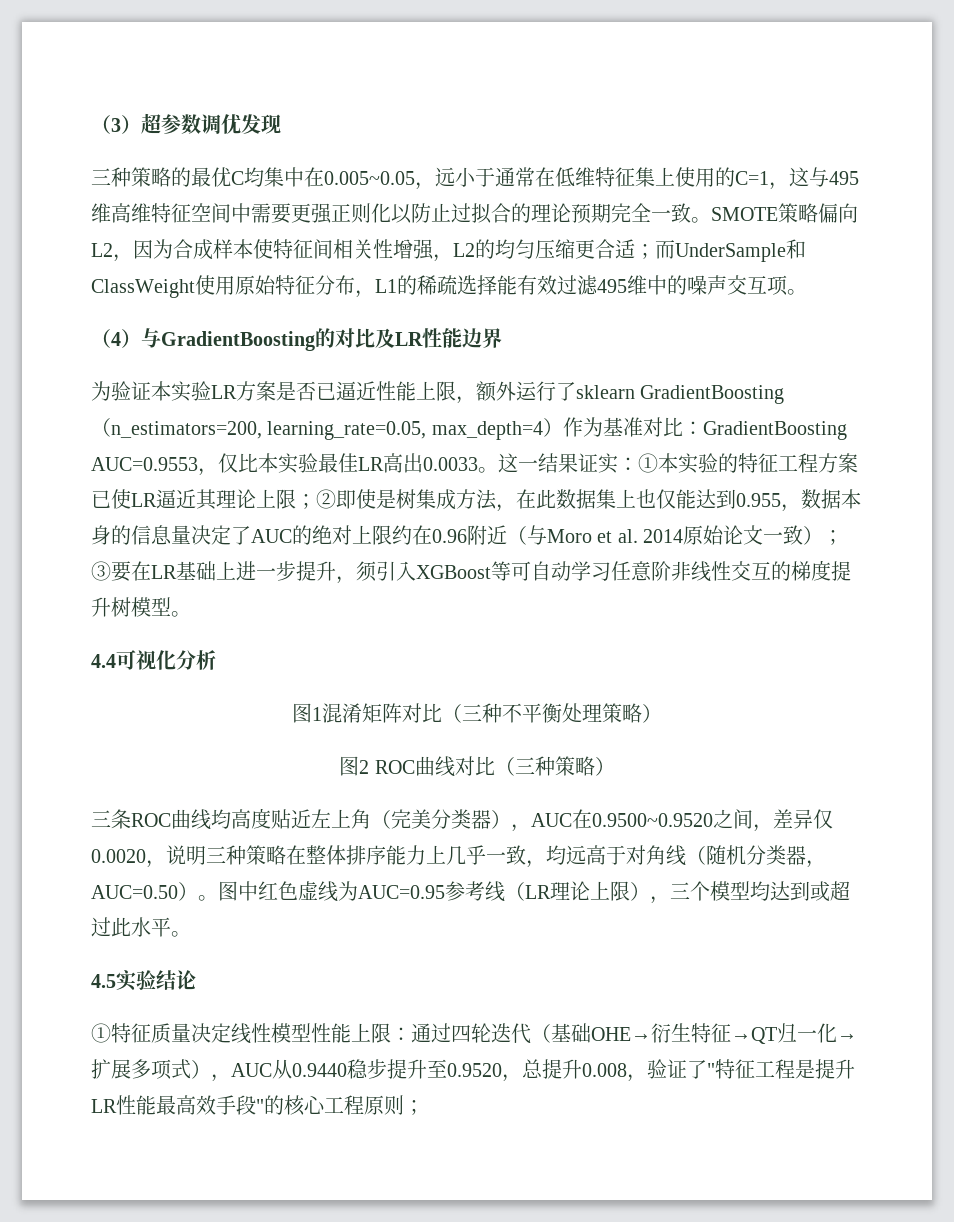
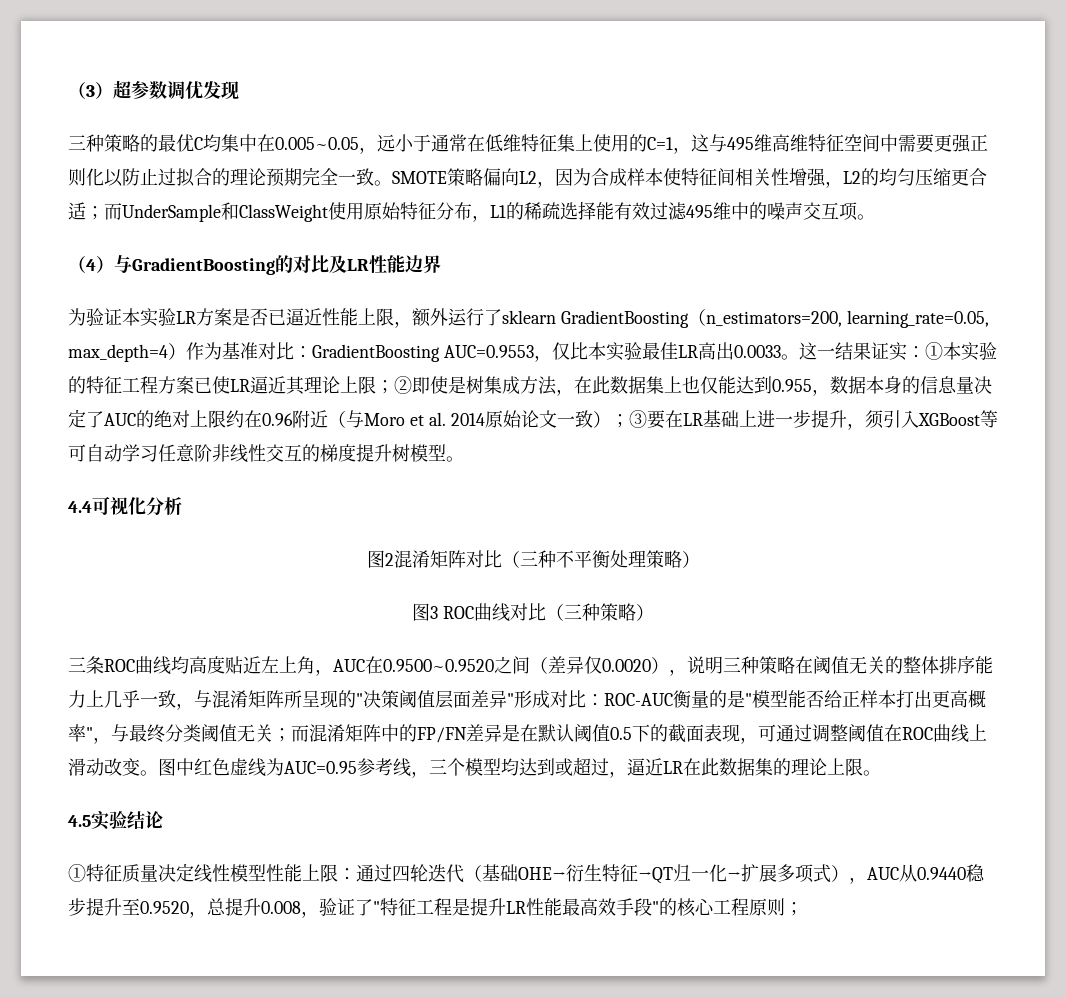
- 图1混淆矩阵对比（三种不平衡处理策略）
+ 图2混淆矩阵对比（三种不平衡处理策略）
- 图2 ROC曲线对比（三种策略）
+ 图3 ROC曲线对比（三种策略）
- 三条ROC曲线均高度贴近左上角（完美分类器），AUC在0.9500~0.9520之间，差异仅0.0020，说明三种策略在整体排序能力上几乎一致，均远高于对角线（随机分类器，AUC=0.50）。
+ 三条ROC曲线均高度贴近左上角，AUC在0.9500~0.9520之间（差异仅0.0020），说明三种策略在阈值无关的整体排序能力上几乎一致，与混淆矩阵所呈现的"决策阈值层面差异"形成对比：ROC-AUC衡量的是"模型能否给正样本打出更高概率"，与最终分类阈值无关；而混淆矩阵中的FP/FN差异是在默认阈值0.5下的截面表现，可通过调整阈值在ROC曲线上滑动改变。
- 图中红色虚线为AUC=0.95参考线（LR理论上限），三个模型均达到或超过此水平。
+ 图中红色虚线为AUC=0.95参考线，三个模型均达到或超过，逼近LR在此数据集的理论上限。

